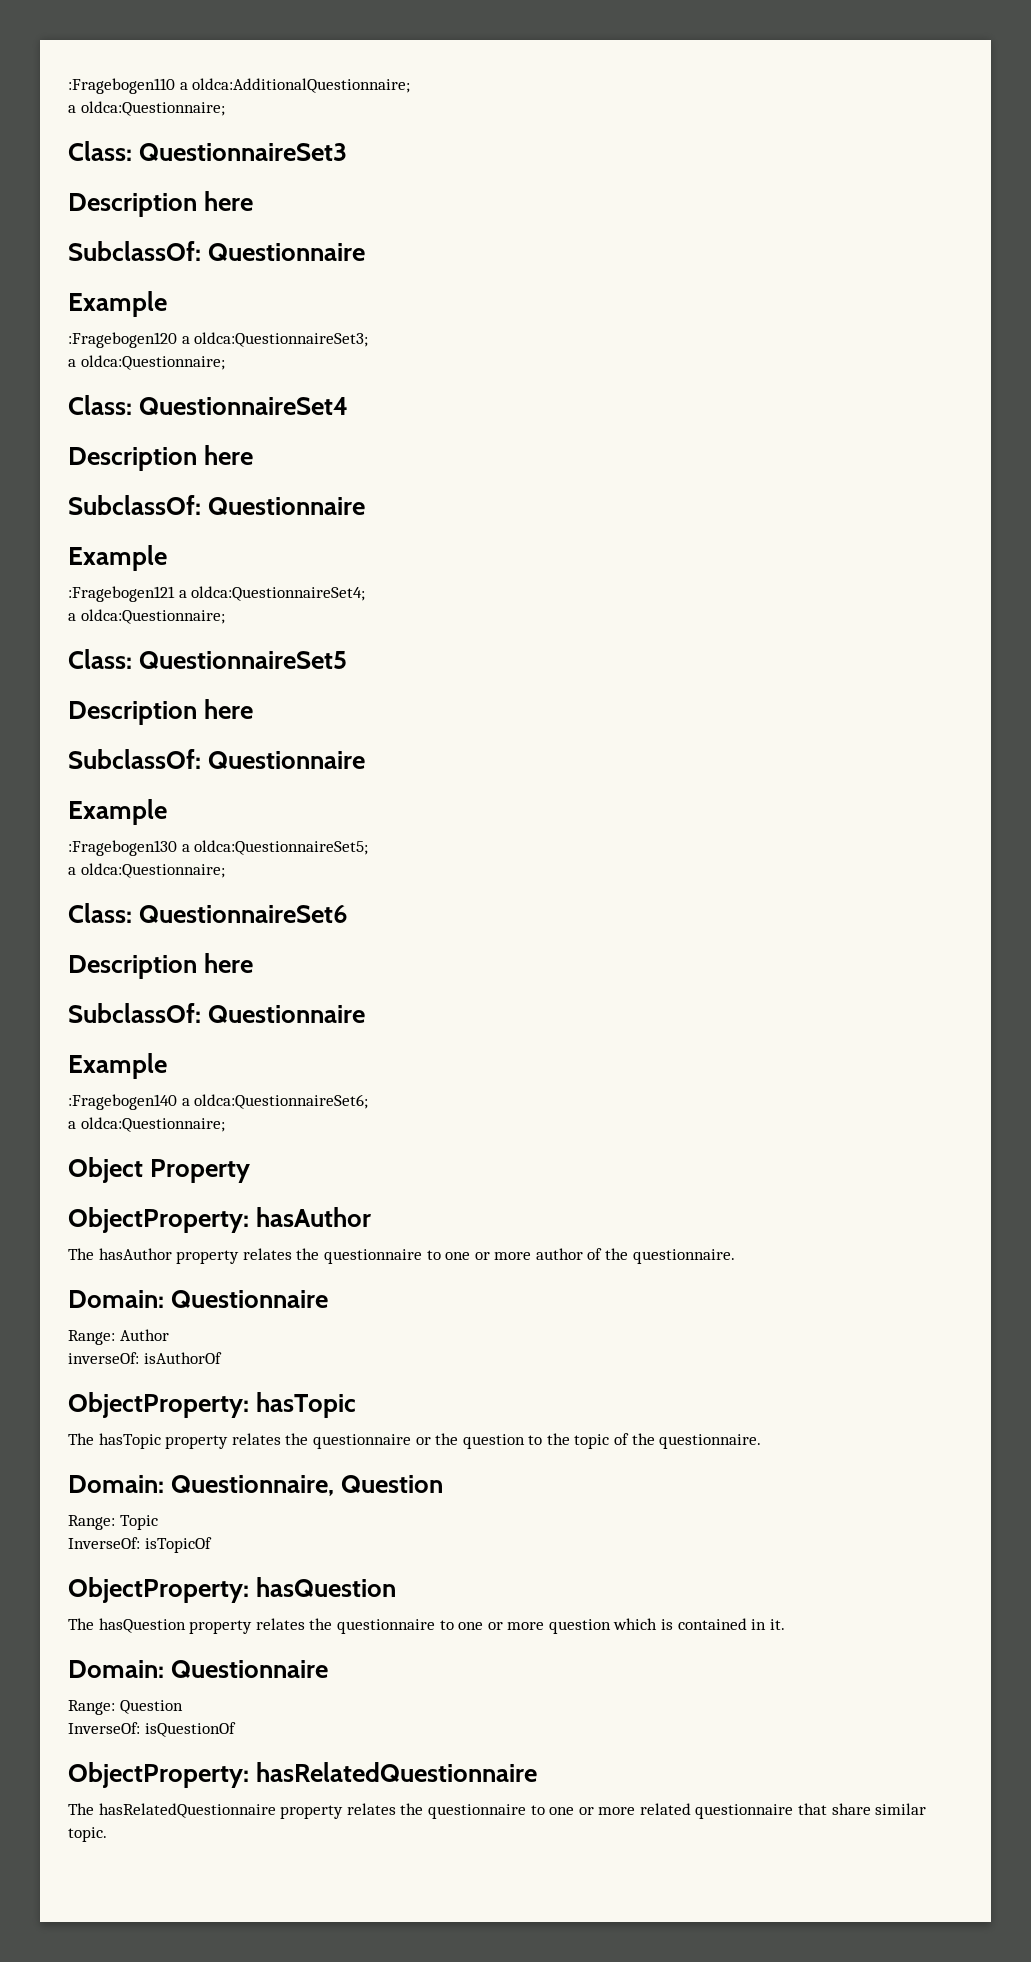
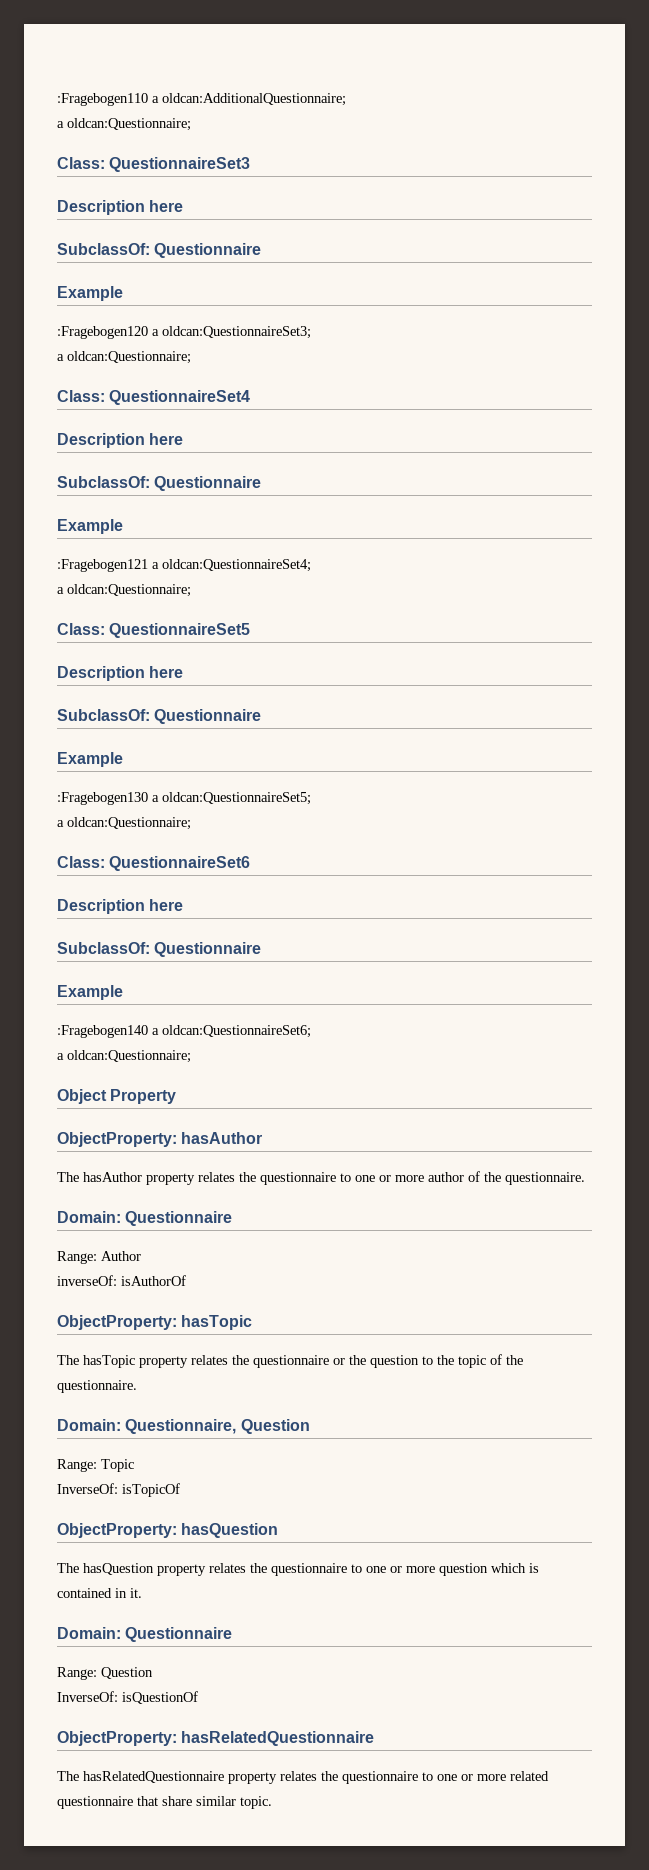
- :Fragebogen110 a oldca:AdditionalQuestionnaire;
- a oldca:Questionnaire;
+ :Fragebogen110 a oldcan:AdditionalQuestionnaire;
+ a oldcan:Questionnaire;
- :Fragebogen120 a oldca:QuestionnaireSet3;
- a oldca:Questionnaire;
+ :Fragebogen120 a oldcan:QuestionnaireSet3;
+ a oldcan:Questionnaire;
- :Fragebogen121 a oldca:QuestionnaireSet4;
- a oldca:Questionnaire;
+ :Fragebogen121 a oldcan:QuestionnaireSet4;
+ a oldcan:Questionnaire;
- :Fragebogen130 a oldca:QuestionnaireSet5;
- a oldca:Questionnaire;
+ :Fragebogen130 a oldcan:QuestionnaireSet5;
+ a oldcan:Questionnaire;
- :Fragebogen140 a oldca:QuestionnaireSet6;
- a oldca:Questionnaire;
+ :Fragebogen140 a oldcan:QuestionnaireSet6;
+ a oldcan:Questionnaire;

